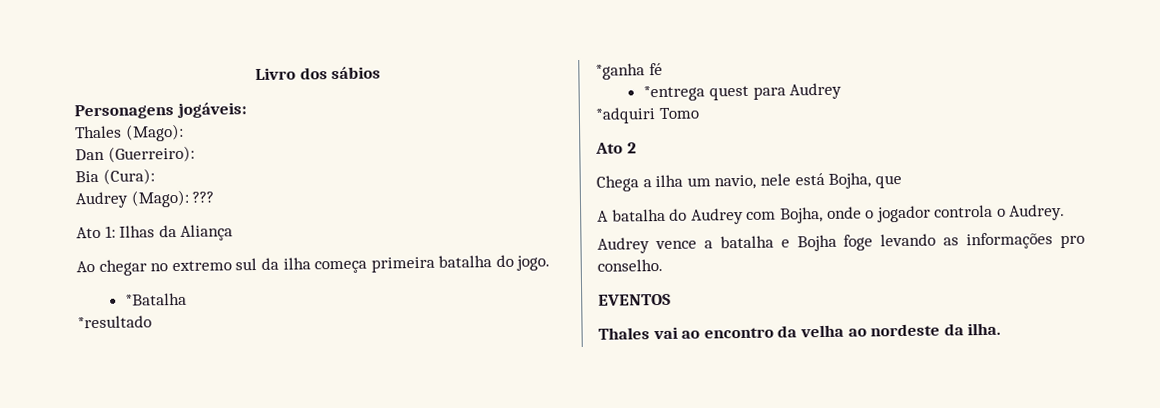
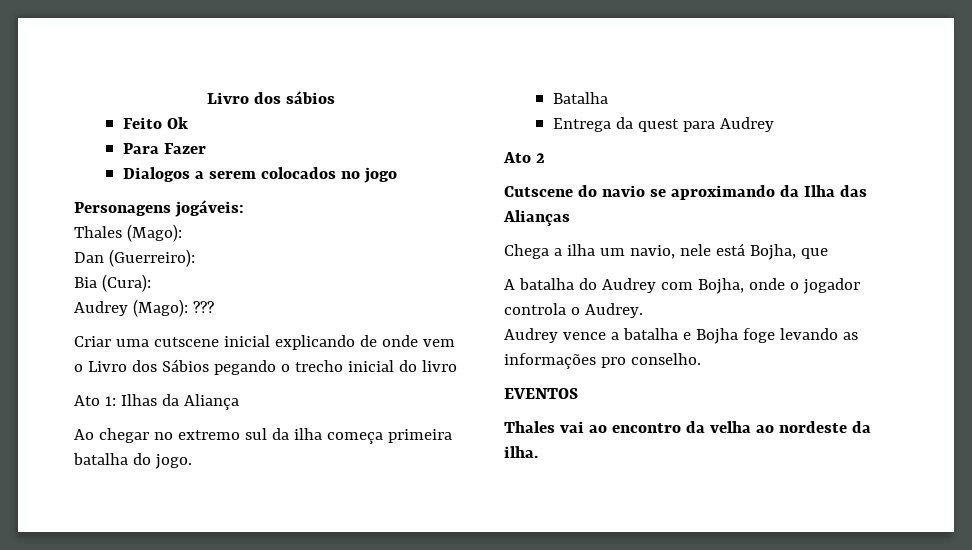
+ Feito Ok
+ Para Fazer
+ Dialogos a serem colocados no jogo
+ Criar uma cutscene inicial explicando de onde vem o Livro dos Sábios pegando o trecho inicial do livro
- *Batalha
- *resultado
- *ganha fé
- *entrega quest para Audrey
+ Batalha
+ Entrega da quest para Audrey
- *adquiri Tomo
+ Cutscene do navio se aproximando da Ilha das Alianças

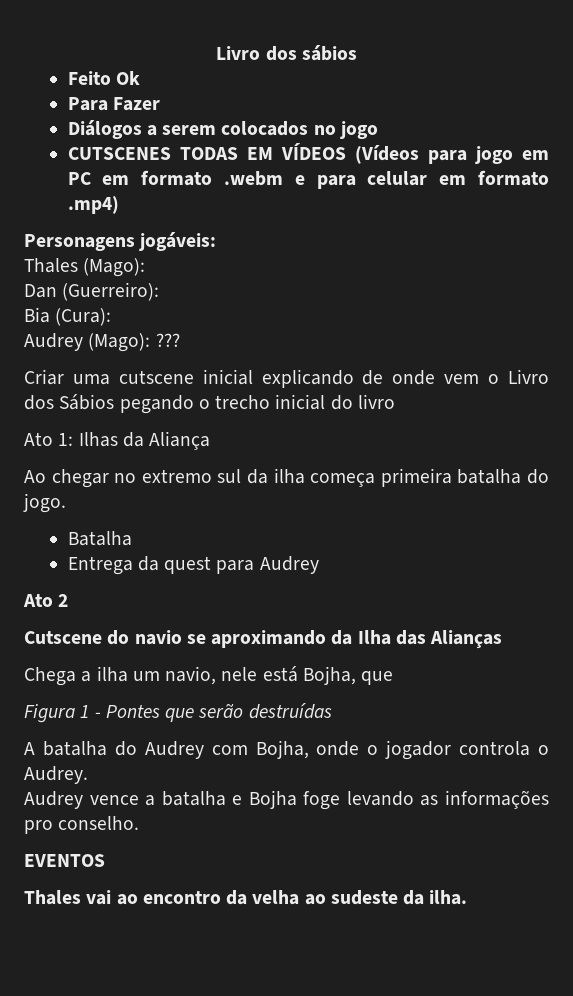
- Dialogos a serem colocados no jogo
+ Diálogos a serem colocados no jogo
+ CUTSCENES TODAS EM VÍDEOS (Vídeos para jogo em PC em formato .webm e para celular em formato .mp4)
+ Figura 1 - Pontes que serão destruídas
- Thales vai ao encontro da velha ao nordeste da ilha.
+ Thales vai ao encontro da velha ao sudeste da ilha.

